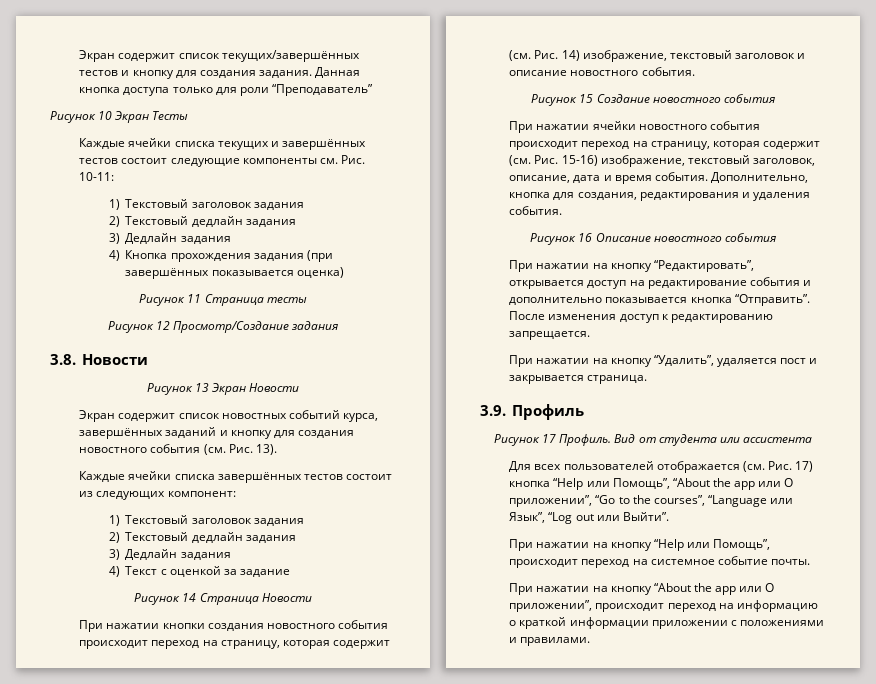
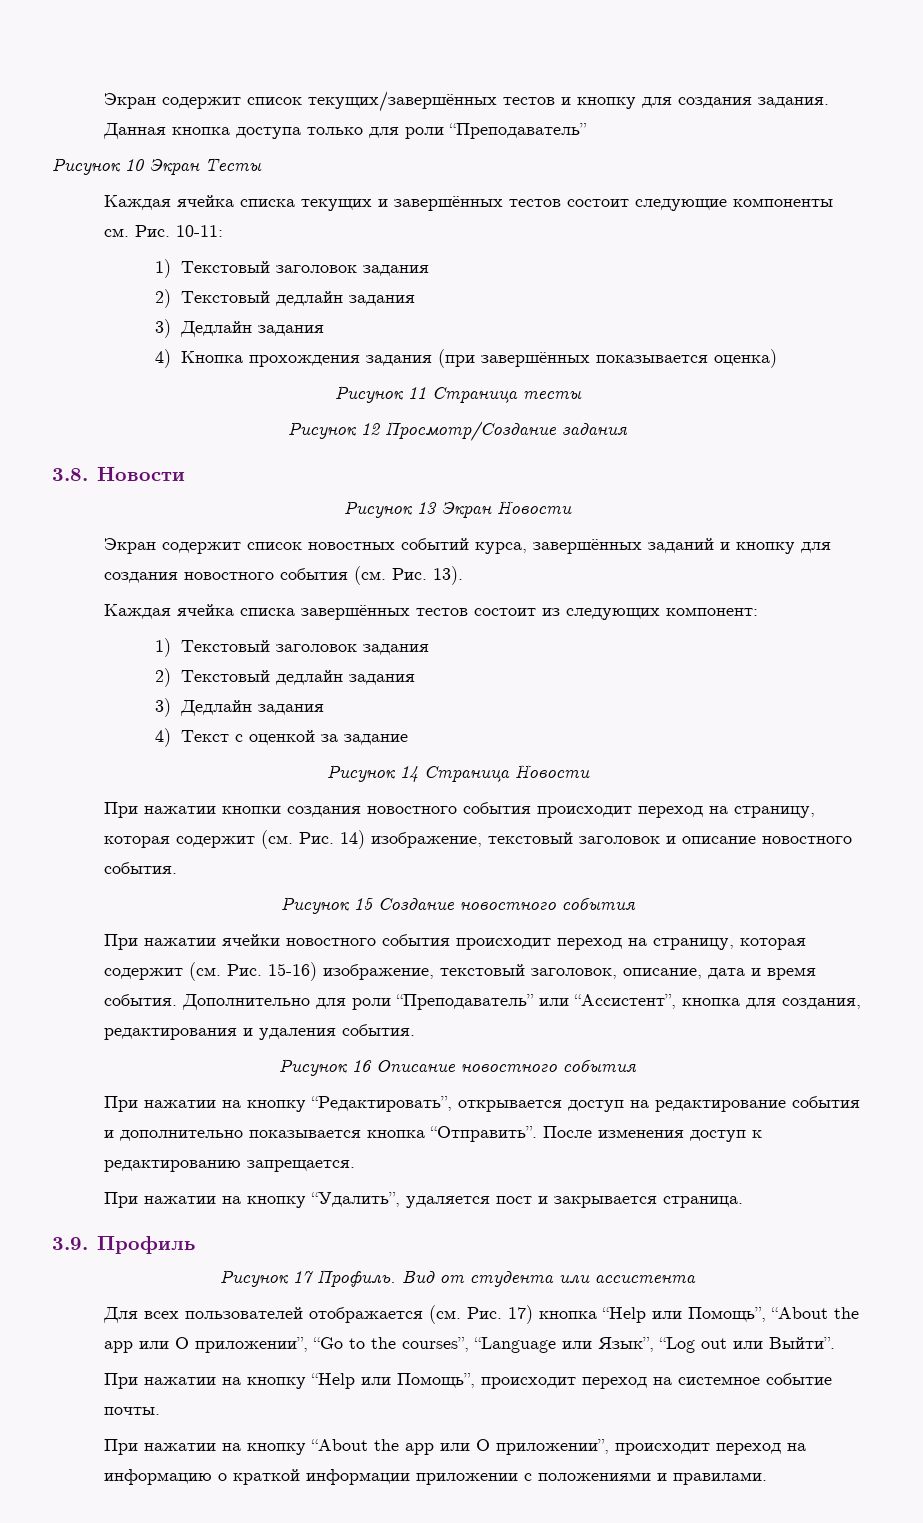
- Каждые ячейки списка текущих и завершённых тестов состоит следующие компоненты см. Рис. 10-11:
+ Каждая ячейка списка текущих и завершённых тестов состоит следующие компоненты см. Рис. 10-11:
- Каждые ячейки списка завершённых тестов состоит из следующих компонент:
+ Каждая ячейка списка завершённых тестов состоит из следующих компонент:
- Дополнительно, кнопка для создания, редактирования и удаления события.
+ Дополнительно для роли “Преподаватель” или “Ассистент”, кнопка для создания, редактирования и удаления события.

